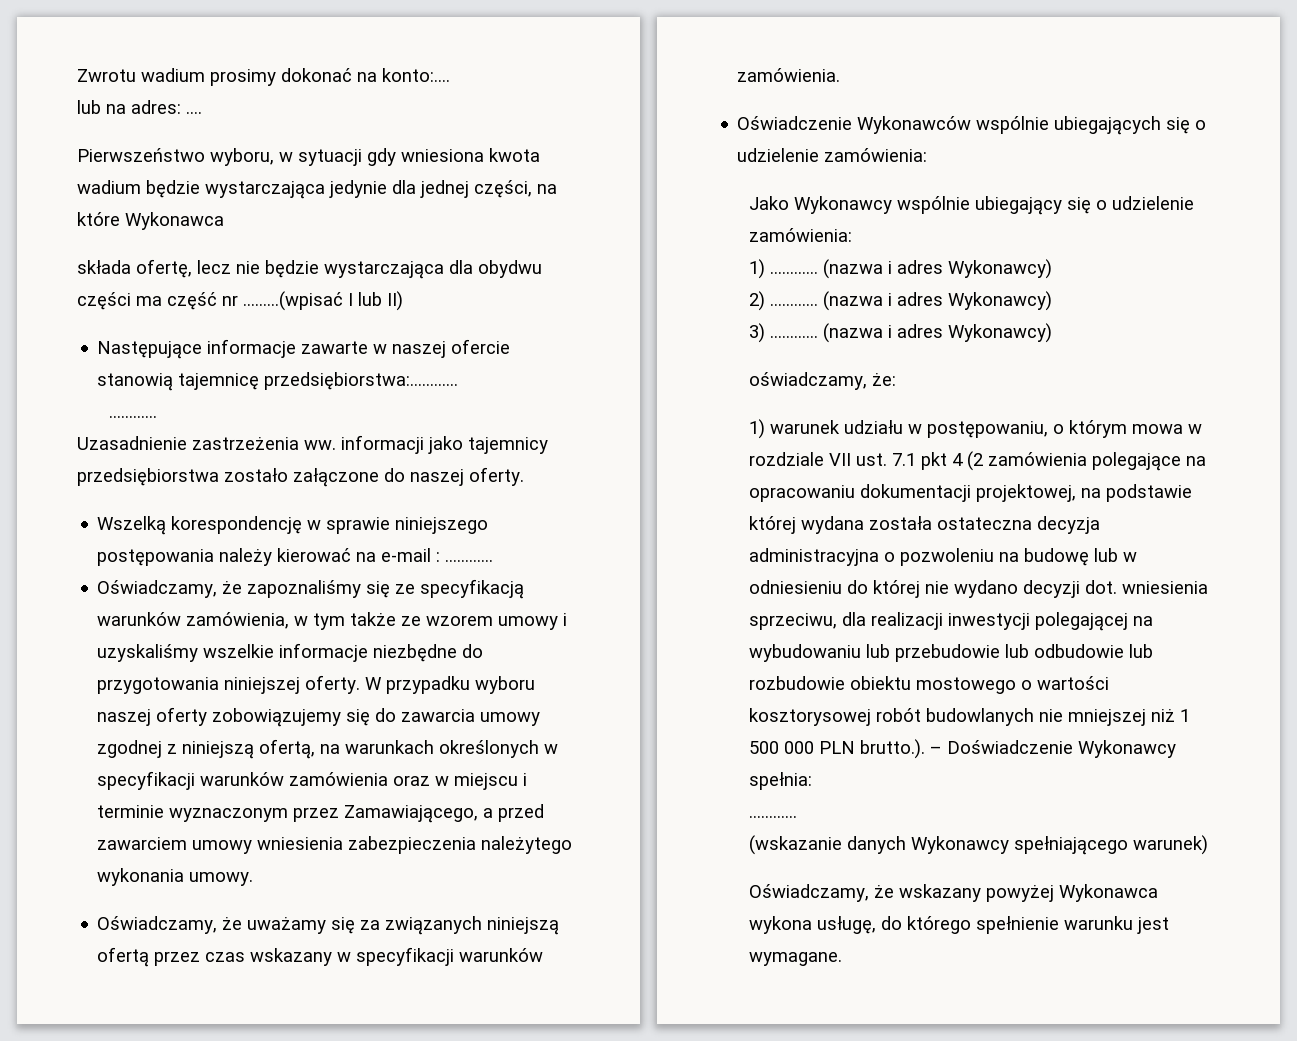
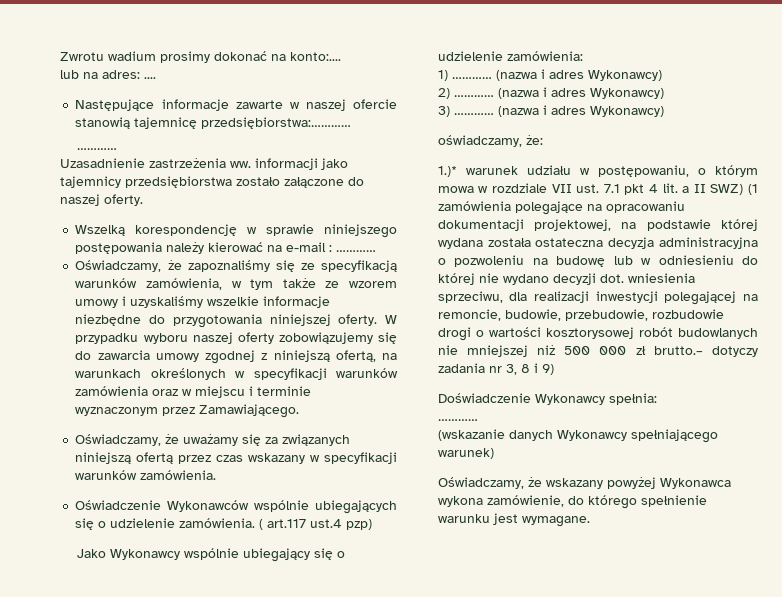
- Pierwszeństwo wyboru, w sytuacji gdy wniesiona kwota wadium będzie wystarczająca jedynie dla jednej części, na które Wykonawca
- składa ofertę, lecz nie będzie wystarczająca dla obydwu części ma część nr ………(wpisać I lub II)
- W przypadku wyboru naszej oferty zobowiązujemy się do zawarcia umowy zgodnej z niniejszą ofertą, na warunkach określonych w specyfikacji warunków zamówienia oraz w miejscu i terminie wyznaczonym przez Zamawiającego, a przed zawarciem umowy wniesienia zabezpieczenia należytego wykonania umowy.
+ W przypadku wyboru naszej oferty zobowiązujemy się do zawarcia umowy zgodnej z niniejszą ofertą, na warunkach określonych w specyfikacji warunków zamówienia oraz w miejscu i terminie wyznaczonym przez Zamawiającego.
- Oświadczenie Wykonawców wspólnie ubiegających się o udzielenie zamówienia:
+ Oświadczenie Wykonawców wspólnie ubiegających się o udzielenie zamówienia. ( art.117 ust.4 pzp)
- 1) warunek udziału w postępowaniu, o którym mowa w rozdziale VII ust. 7.1 pkt 4 (2 zamówienia polegające na opracowaniu dokumentacji projektowej, na podstawie której wydana została ostateczna decyzja administracyjna o pozwoleniu na budowę lub w odniesieniu do której nie wydano decyzji dot. wniesienia sprzeciwu, dla realizacji inwestycji polegającej na wybudowaniu lub przebudowie lub odbudowie lub rozbudowie obiektu mostowego o wartości kosztorysowej robót budowlanych nie mniejszej niż 1 500 000 PLN brutto.). – Doświadczenie Wykonawcy spełnia:
+ 1.)* warunek udziału w postępowaniu, o którym mowa w rozdziale VII ust. 7.1 pkt 4 lit. a II SWZ) (1 zamówienia polegające na opracowaniu dokumentacji projektowej, na podstawie której wydana została ostateczna decyzja administracyjna o pozwoleniu na budowę lub w odniesieniu do której nie wydano decyzji dot. wniesienia sprzeciwu, dla realizacji inwestycji polegającej na remoncie, budowie, przebudowie, rozbudowie drogi o wartości kosztorysowej robót budowlanych nie mniejszej niż 500 000 zł brutto.– dotyczy zadania nr 3, 8 i 9)
+ Doświadczenie Wykonawcy spełnia:
- Oświadczamy, że wskazany powyżej Wykonawca wykona usługę, do którego spełnienie warunku jest wymagane.
+ Oświadczamy, że wskazany powyżej Wykonawca wykona zamówienie, do którego spełnienie warunku jest wymagane.

